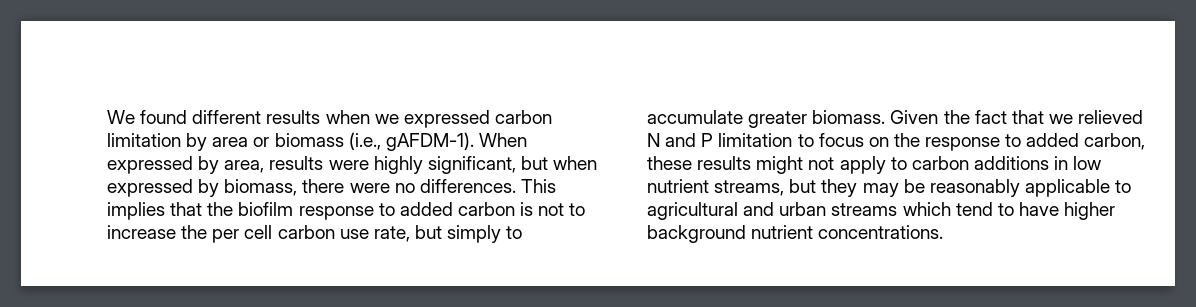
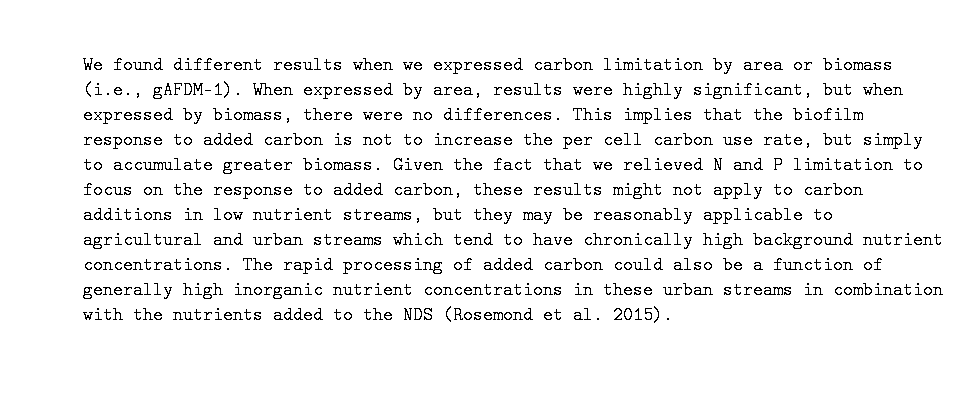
- Given the fact that we relieved N and P limitation to focus on the response to added carbon, these results might not apply to carbon additions in low nutrient streams, but they may be reasonably applicable to agricultural and urban streams which tend to have higher background nutrient concentrations.
+ Given the fact that we relieved N and P limitation to focus on the response to added carbon, these results might not apply to carbon additions in low nutrient streams, but they may be reasonably applicable to agricultural and urban streams which tend to have chronically high background nutrient concentrations.
+ The rapid processing of added carbon could also be a function of generally high inorganic nutrient concentrations in these urban streams in combination with the nutrients added to the NDS (Rosemond et al. 2015).

